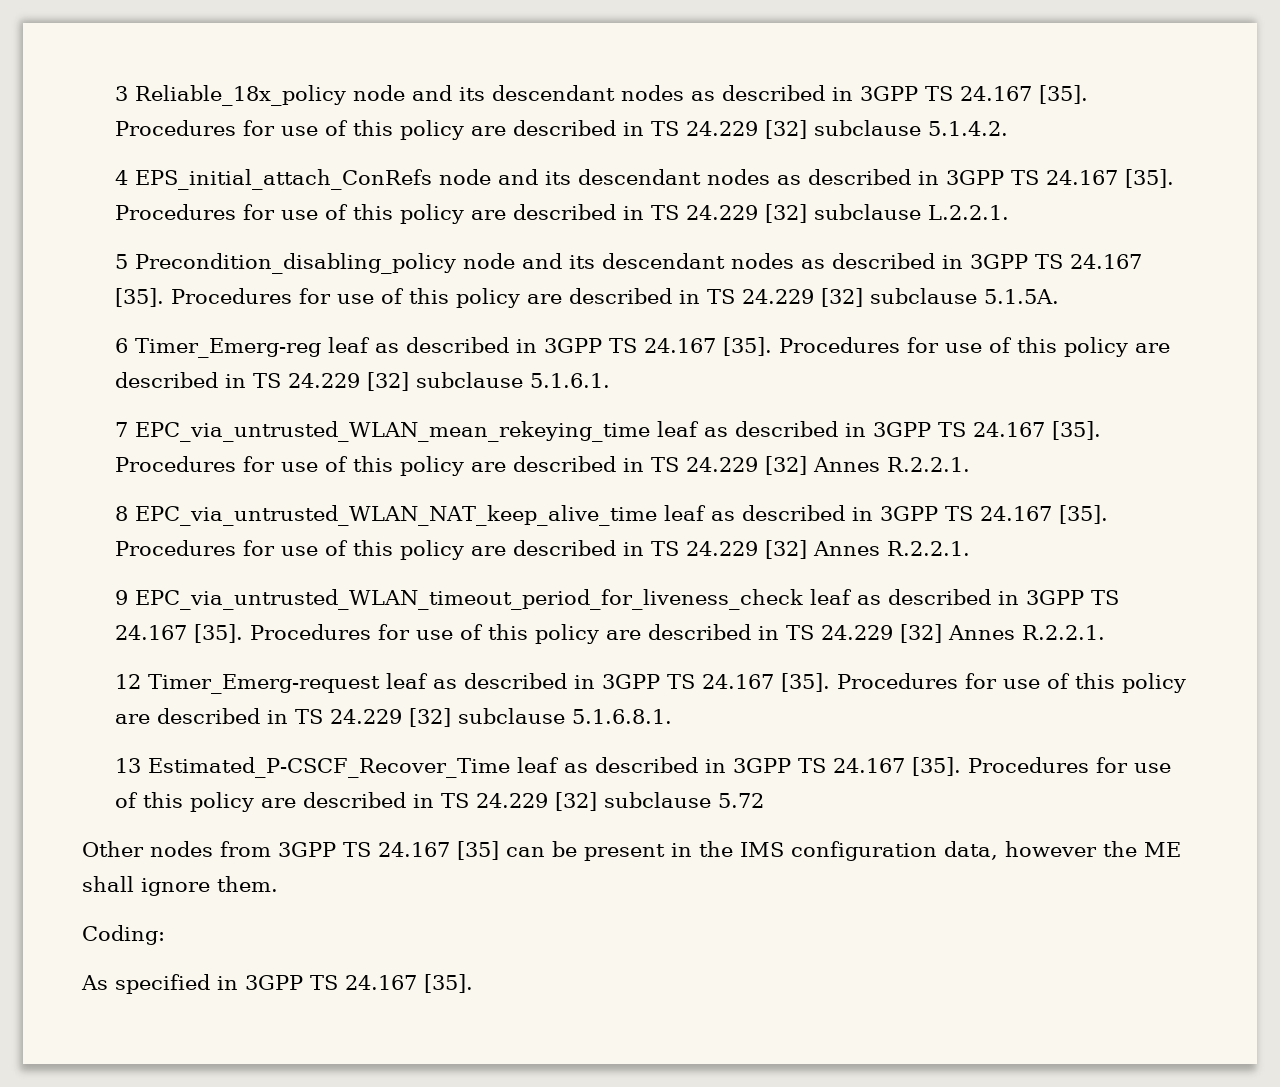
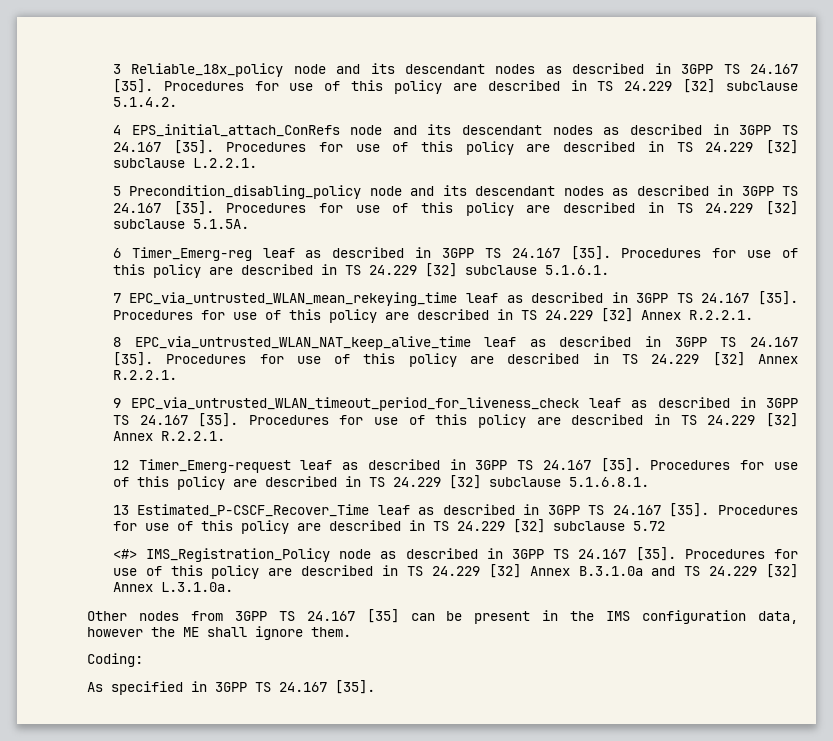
- 7 EPC_via_untrusted_WLAN_mean_rekeying_time leaf as described in 3GPP TS 24.167 [35]. Procedures for use of this policy are described in TS 24.229 [32] Annes R.2.2.1.
+ 7 EPC_via_untrusted_WLAN_mean_rekeying_time leaf as described in 3GPP TS 24.167 [35]. Procedures for use of this policy are described in TS 24.229 [32] Annex R.2.2.1.
- 8 EPC_via_untrusted_WLAN_NAT_keep_alive_time leaf as described in 3GPP TS 24.167 [35]. Procedures for use of this policy are described in TS 24.229 [32] Annes R.2.2.1.
+ 8 EPC_via_untrusted_WLAN_NAT_keep_alive_time leaf as described in 3GPP TS 24.167 [35]. Procedures for use of this policy are described in TS 24.229 [32] Annex R.2.2.1.
- 9 EPC_via_untrusted_WLAN_timeout_period_for_liveness_check leaf as described in 3GPP TS 24.167 [35]. Procedures for use of this policy are described in TS 24.229 [32] Annes R.2.2.1.
+ 9 EPC_via_untrusted_WLAN_timeout_period_for_liveness_check leaf as described in 3GPP TS 24.167 [35]. Procedures for use of this policy are described in TS 24.229 [32] Annex R.2.2.1.
+ <#> IMS_Registration_Policy node as described in 3GPP TS 24.167 [35]. Procedures for use of this policy are described in TS 24.229 [32] Annex B.3.1.0a and TS 24.229 [32] Annex L.3.1.0a.

